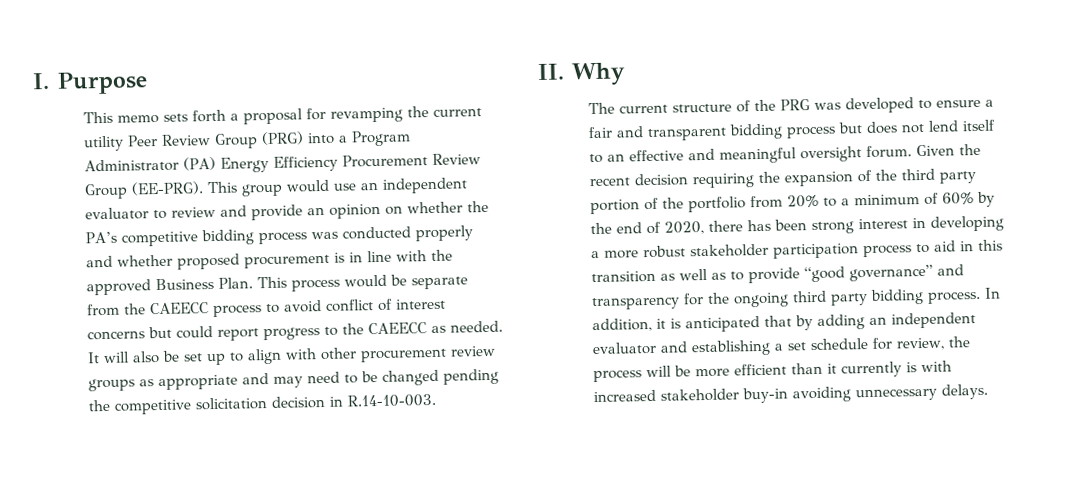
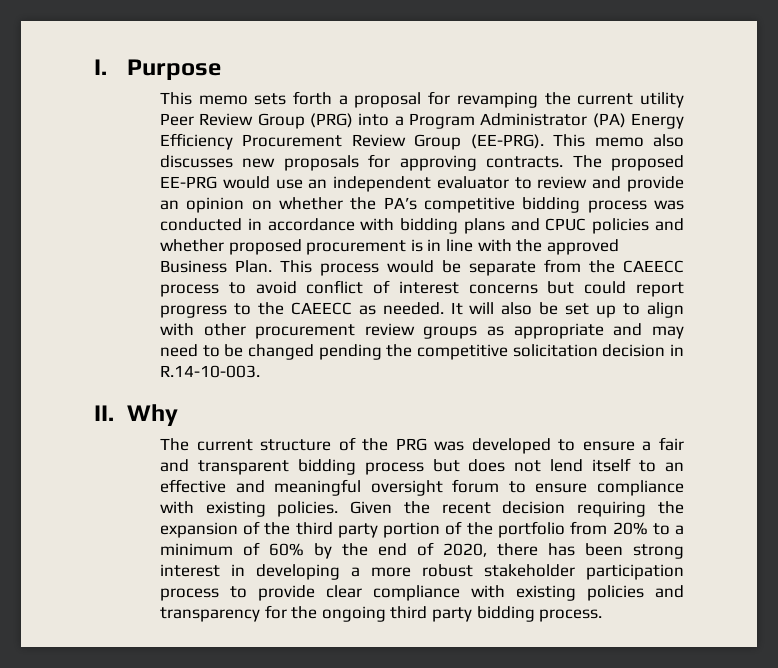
- This group would use an independent evaluator to review and provide an opinion on whether the PA’s competitive bidding process was conducted properly and whether proposed procurement is in line with the approved Business Plan.
+ This memo also discusses new proposals for approving contracts. The proposed EE-PRG would use an independent evaluator to review and provide an opinion on whether the PA’s competitive bidding process was conducted in accordance with bidding plans and CPUC policies and whether proposed procurement is in line with the approved Business Plan.
- The current structure of the PRG was developed to ensure a fair and transparent bidding process but does not lend itself to an effective and meaningful oversight forum.
+ The current structure of the PRG was developed to ensure a fair and transparent bidding process but does not lend itself to an effective and meaningful oversight forum to ensure compliance with existing policies.
- Given the recent decision requiring the expansion of the third party portion of the portfolio from 20% to a minimum of 60% by the end of 2020, there has been strong interest in developing a more robust stakeholder participation process to aid in this transition as well as to provide “good governance” and transparency for the ongoing third party bidding process. In addition, it is anticipated that by adding an independent evaluator and establishing a set schedule for review, the process will be more efficient than it currently is with increased stakeholder buy-in avoiding unnecessary delays.
+ Given the recent decision requiring the expansion of the third party portion of the portfolio from 20% to a minimum of 60% by the end of 2020, there has been strong interest in developing a more robust stakeholder participation process to provide clear compliance with existing policies and transparency for the ongoing third party bidding process.

